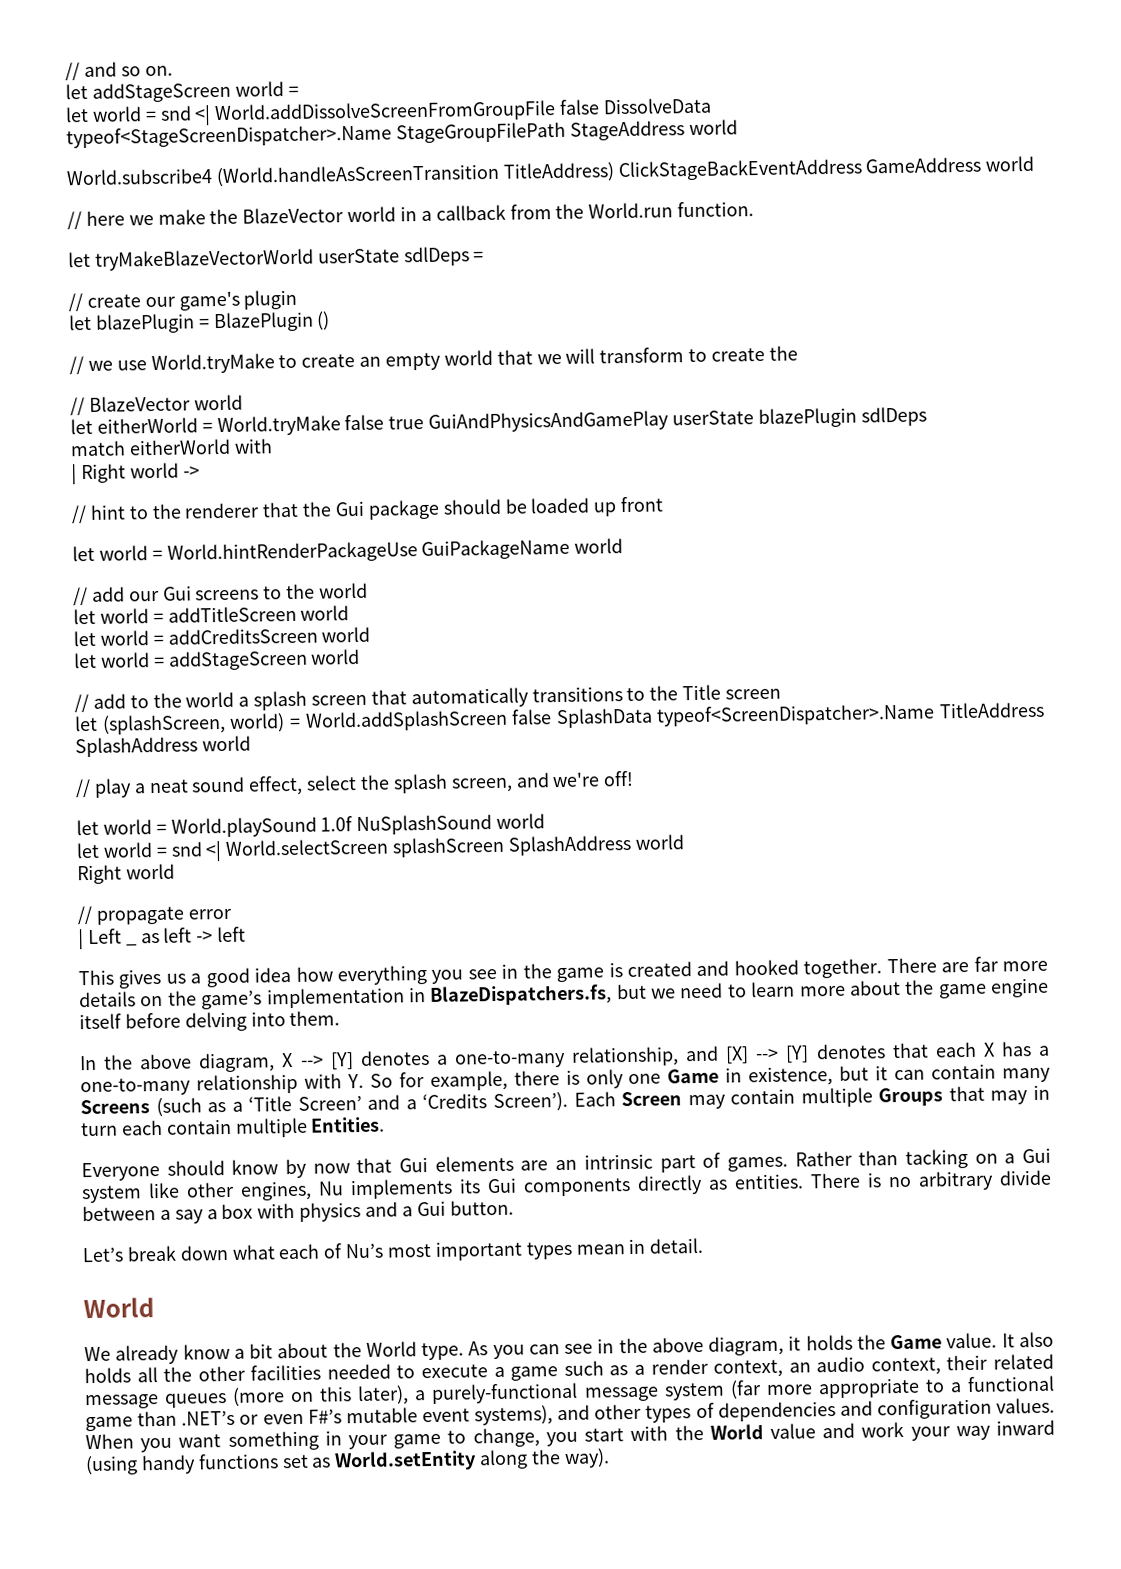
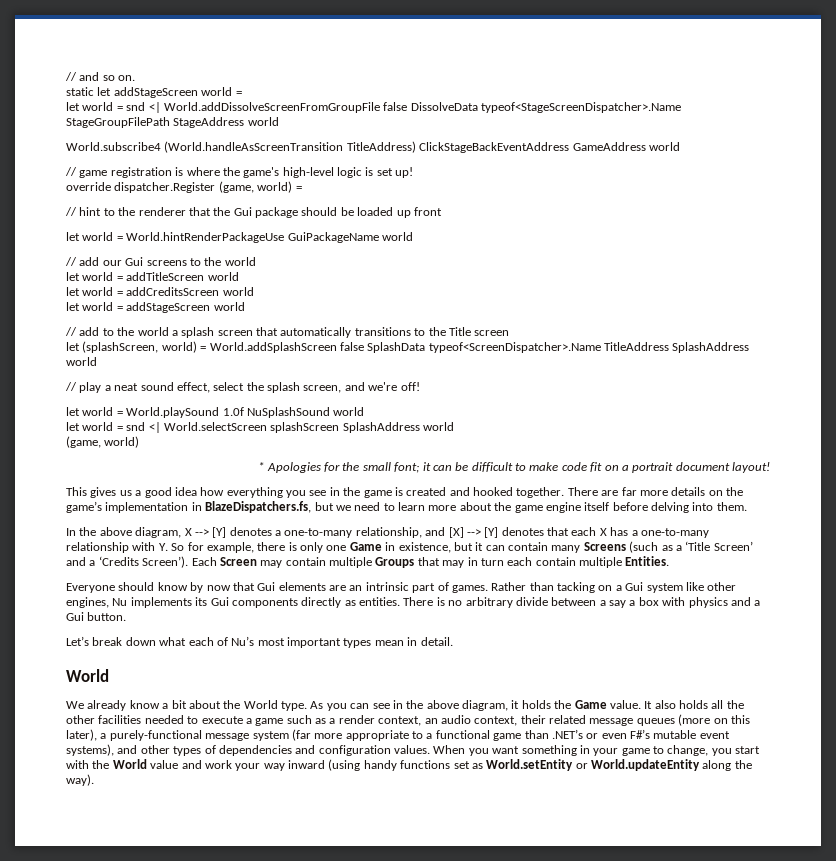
- let addStageScreen world =
+ static let addStageScreen world =
- // here we make the BlazeVector world in a callback from the World.run function.
- let tryMakeBlazeVectorWorld userState sdlDeps =
- // create our game's plugin
- let blazePlugin = BlazePlugin ()
- // we use World.tryMake to create an empty world that we will transform to create the
- // BlazeVector world
- let eitherWorld = World.tryMake false true GuiAndPhysicsAndGamePlay userState blazePlugin sdlDeps
- match eitherWorld with
- | Right world ->
+ // game registration is where the game's high-level logic is set up!
+ override dispatcher.Register (game, world) =
  let world = snd <| World.selectScreen splashScreen SplashAddress world
- Right world
- // propagate error
- | Left _ as left -> left
+ (game, world)
+ * Apologies for the small font; it can be difficult to make code fit on a portrait document layout!
- When you want something in your game to change, you start with the World value and work your way inward (using handy functions set as World.setEntity along the way).
+ When you want something in your game to change, you start with the World value and work your way inward (using handy functions set as World.setEntity or World.updateEntity along the way).

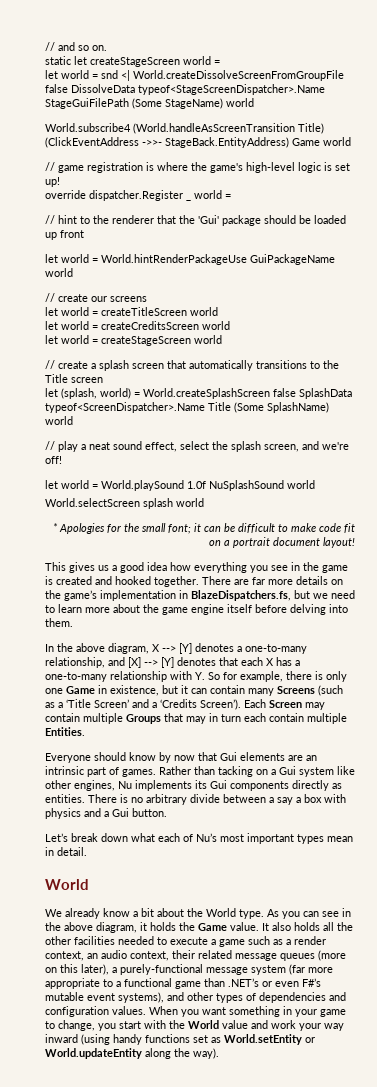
- static let addStageScreen world =
+ static let createStageScreen world =
- let world = snd <| World.addDissolveScreenFromGroupFile false DissolveData typeof<StageScreenDispatcher>.Name StageGroupFilePath StageAddress world
+ let world = snd <| World.createDissolveScreenFromGroupFile false DissolveData typeof<StageScreenDispatcher>.Name StageGuiFilePath (Some StageName) world
- World.subscribe4 (World.handleAsScreenTransition TitleAddress) ClickStageBackEventAddress GameAddress world
+ World.subscribe4 (World.handleAsScreenTransition Title) (ClickEventAddress ->>- StageBack.EntityAddress) Game world
- override dispatcher.Register (game, world) =
+ override dispatcher.Register _ world =
- // hint to the renderer that the Gui package should be loaded up front
+ // hint to the renderer that the 'Gui' package should be loaded up front
- // add our Gui screens to the world
- let world = addTitleScreen world
- let world = addCreditsScreen world
- let world = addStageScreen world
- // add to the world a splash screen that automatically transitions to the Title screen
+ // create our screens
+ let world = createTitleScreen world
+ let world = createCreditsScreen world
+ let world = createStageScreen world
+ // create a splash screen that automatically transitions to the Title screen
- let (splashScreen, world) = World.addSplashScreen false SplashData typeof<ScreenDispatcher>.Name TitleAddress SplashAddress world
+ let (splash, world) = World.createSplashScreen false SplashData typeof<ScreenDispatcher>.Name Title (Some SplashName) world
- let world = snd <| World.selectScreen splashScreen SplashAddress world
- (game, world)
+ World.selectScreen splash world

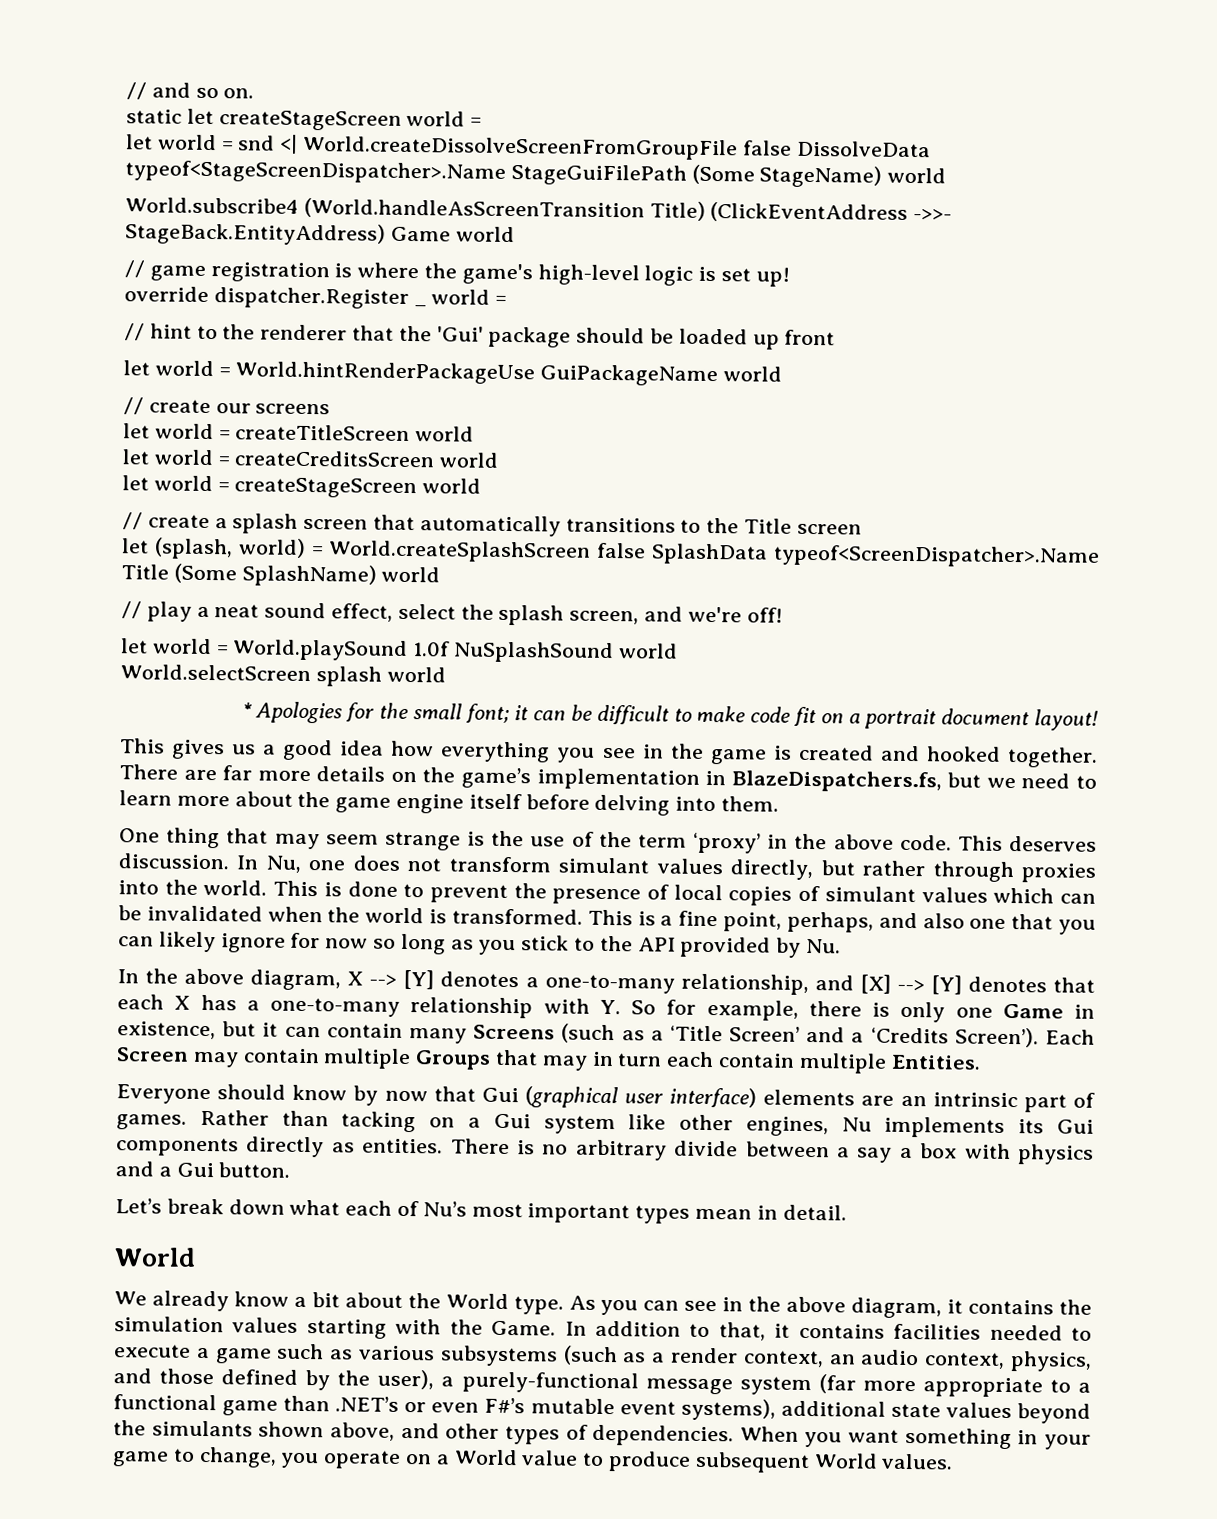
+ One thing that may seem strange is the use of the term ‘proxy’ in the above code. This deserves discussion. In Nu, one does not transform simulant values directly, but rather through proxies into the world. This is done to prevent the presence of local copies of simulant values which can be invalidated when the world is transformed. This is a fine point, perhaps, and also one that you can likely ignore for now so long as you stick to the API provided by Nu.
- Everyone should know by now that Gui elements are an intrinsic part of games.
+ Everyone should know by now that Gui (graphical user interface) elements are an intrinsic part of games.
- As you can see in the above diagram, it holds the Game value. It also holds all the other facilities needed to execute a game such as a render context, an audio context, their related message queues (more on this later), a purely-functional message system (far more appropriate to a functional game than .NET’s or even F#’s mutable event systems), and other types of dependencies and configuration values.
+ As you can see in the above diagram, it contains the simulation values starting with the Game. In addition to that, it contains facilities needed to execute a game such as various subsystems (such as a render context, an audio context, physics, and those defined by the user), a purely-functional message system (far more appropriate to a functional game than .NET’s or even F#’s mutable event systems), additional state values beyond the simulants shown above, and other types of dependencies.
- When you want something in your game to change, you start with the World value and work your way inward (using handy functions set as World.setEntity or World.updateEntity along the way).
+ When you want something in your game to change, you operate on a World value to produce subsequent World values.

